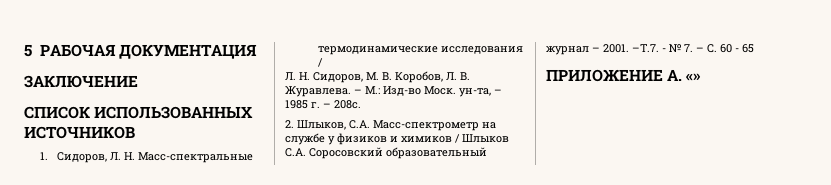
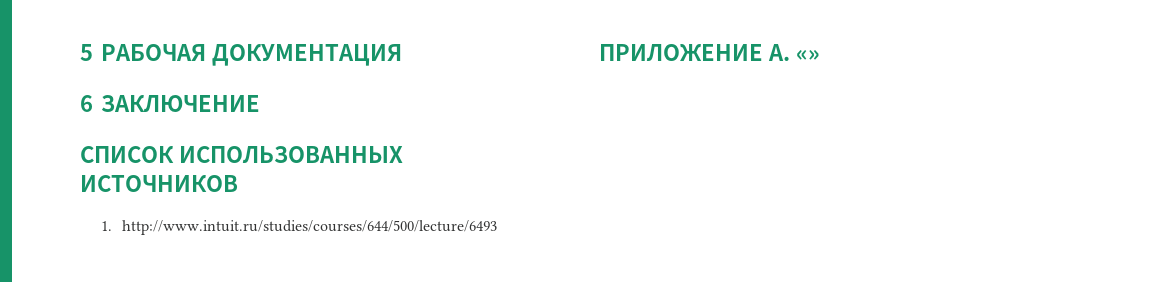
- ЗАКЛЮЧЕНИЕ
+ 6 ЗАКЛЮЧЕНИЕ
- 1. Сидоров, Л. Н. Масс-спектральные термодинамические исследования /
- Л. Н. Сидоров, М. В. Коробов, Л. В. Журавлева. – М.: Изд-во Моск. ун-та, – 1985 г. – 208c.
- 2. Шлыков, С.А. Масс-спектрометр на службе у физиков и химиков / Шлыков С.А. Соросовский образовательный журнал – 2001. –Т.7. - № 7. – С. 60 - 65
+ 1. http://www.intuit.ru/studies/courses/644/500/lecture/6493

